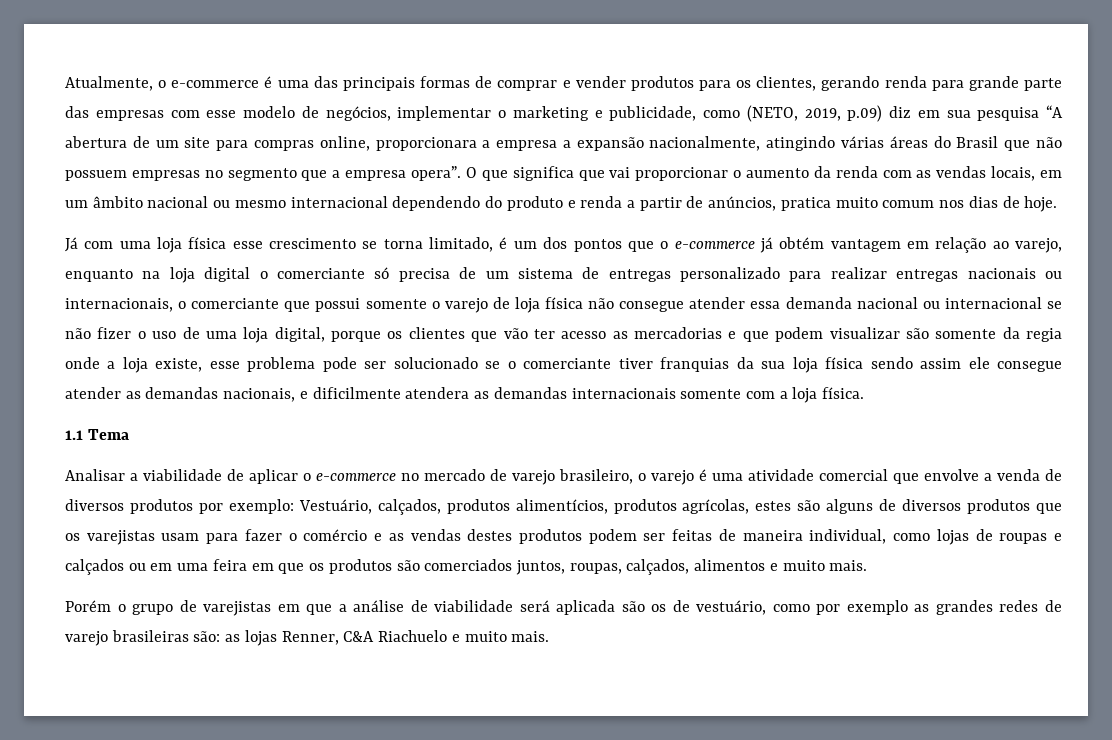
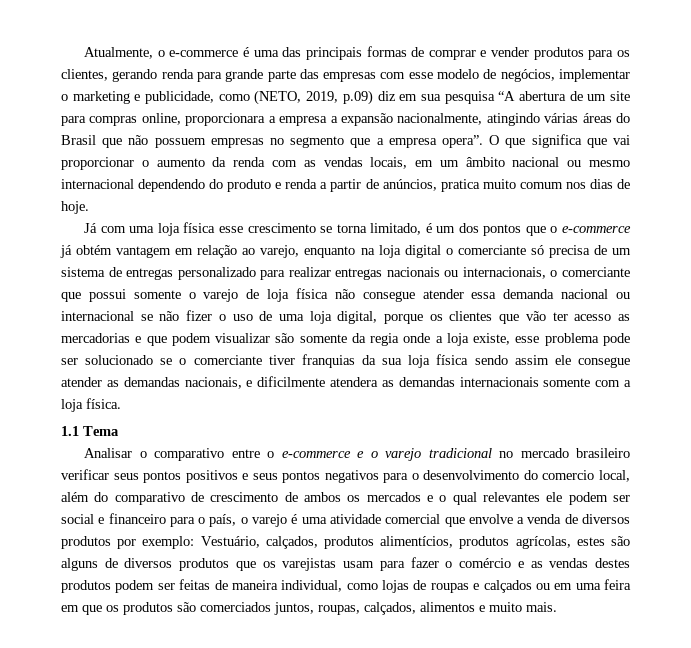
- Analisar a viabilidade de aplicar o e-commerce no mercado de varejo brasileiro, o varejo é uma atividade comercial que envolve a venda de diversos produtos por exemplo:
+ Analisar o comparativo entre o e-commerce e o varejo tradicional no mercado brasileiro verificar seus pontos positivos e seus pontos negativos para o desenvolvimento do comercio local, além do comparativo de crescimento de ambos os mercados e o qual relevantes ele podem ser social e financeiro para o país, o varejo é uma atividade comercial que envolve a venda de diversos produtos por exemplo:
- Porém o grupo de varejistas em que a análise de viabilidade será aplicada são os de vestuário, como por exemplo as grandes redes de varejo brasileiras são: as lojas Renner, C&A Riachuelo e muito mais.

